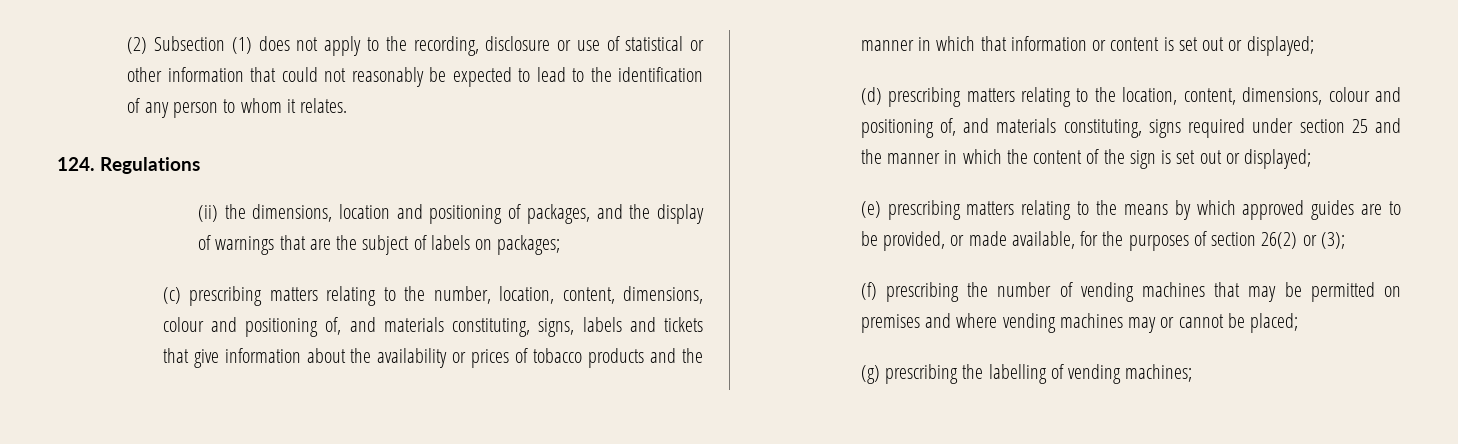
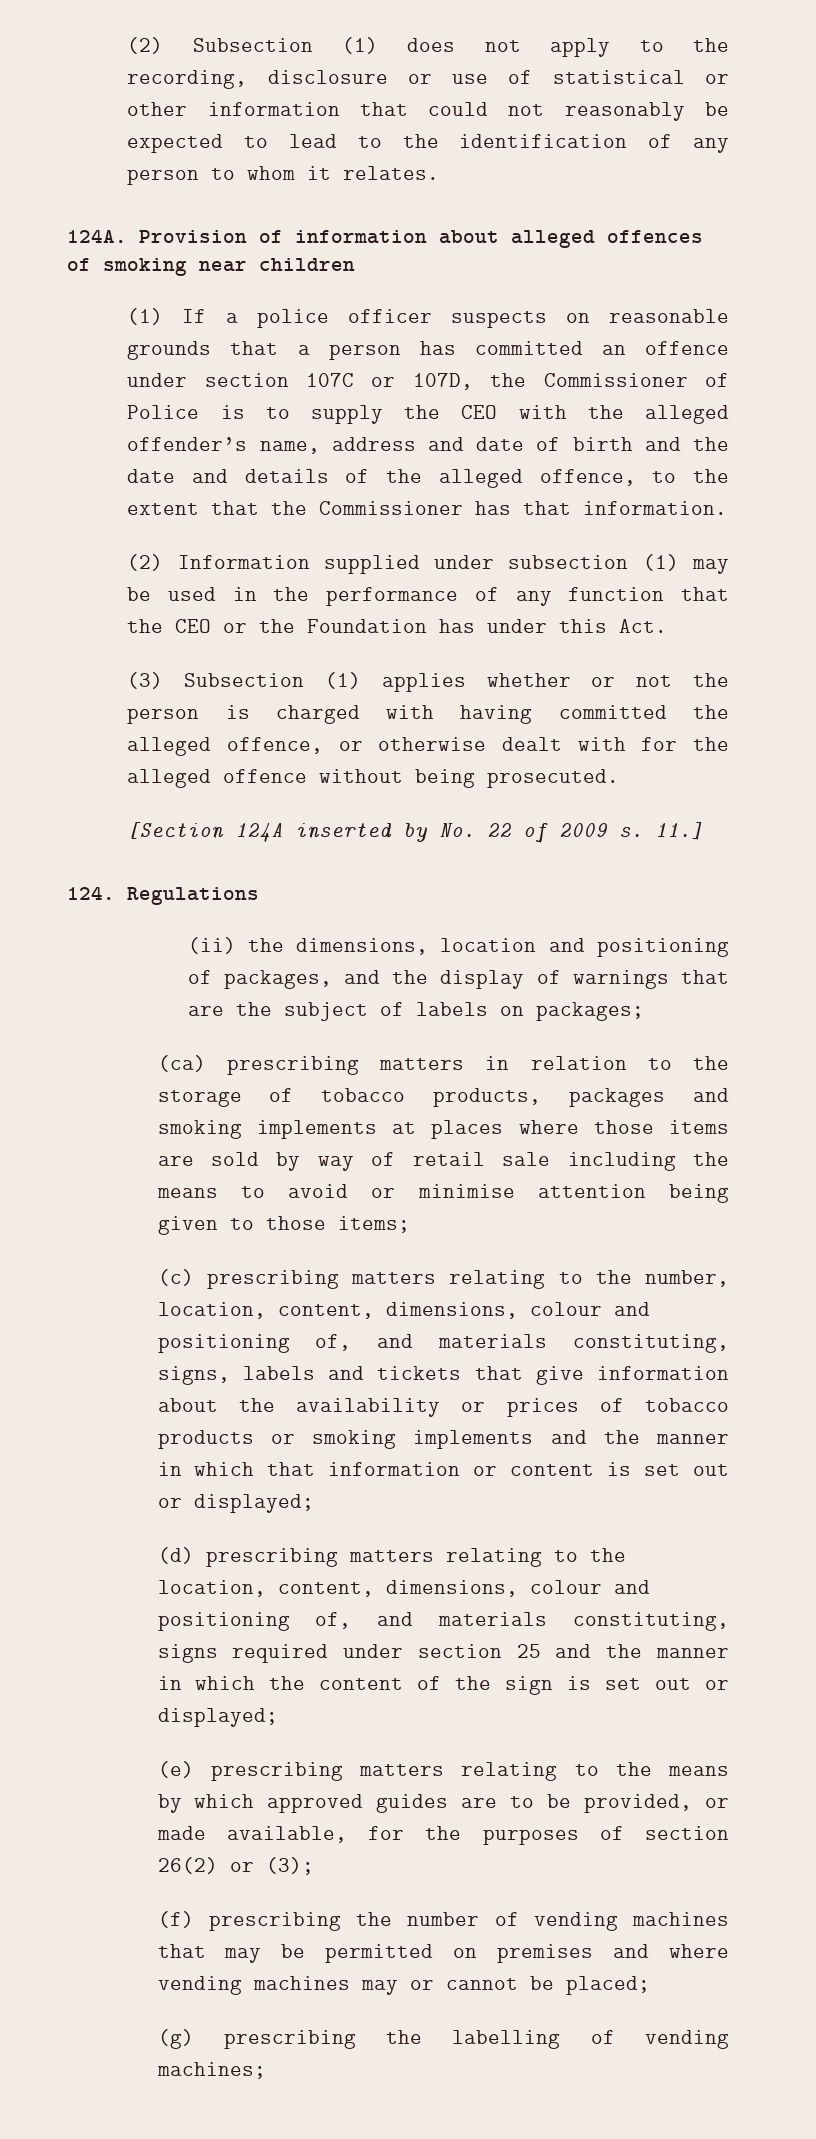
+ 124A. Provision of information about alleged offences of smoking near children
+ (1) If a police officer suspects on reasonable grounds that a person has committed an offence under section 107C or 107D, the Commissioner of Police is to supply the CEO with the alleged offender’s name, address and date of birth and the date and details of the alleged offence, to the extent that the Commissioner has that information.
+ (2) Information supplied under subsection (1) may be used in the performance of any function that the CEO or the Foundation has under this Act.
+ (3) Subsection (1) applies whether or not the person is charged with having committed the alleged offence, or otherwise dealt with for the alleged offence without being prosecuted.
+ [Section 124A inserted by No. 22 of 2009 s. 11.]
+ (ca) prescribing matters in relation to the storage of tobacco products, packages and smoking implements at places where those items are sold by way of retail sale including the means to avoid or minimise attention being given to those items;
- (c) prescribing matters relating to the number, location, content, dimensions, colour and positioning of, and materials constituting, signs, labels and tickets that give information about the availability or prices of tobacco products and the manner in which that information or content is set out or displayed;
+ (c) prescribing matters relating to the number, location, content, dimensions, colour and positioning of, and materials constituting, signs, labels and tickets that give information about the availability or prices of tobacco products or smoking implements and the manner in which that information or content is set out or displayed;

